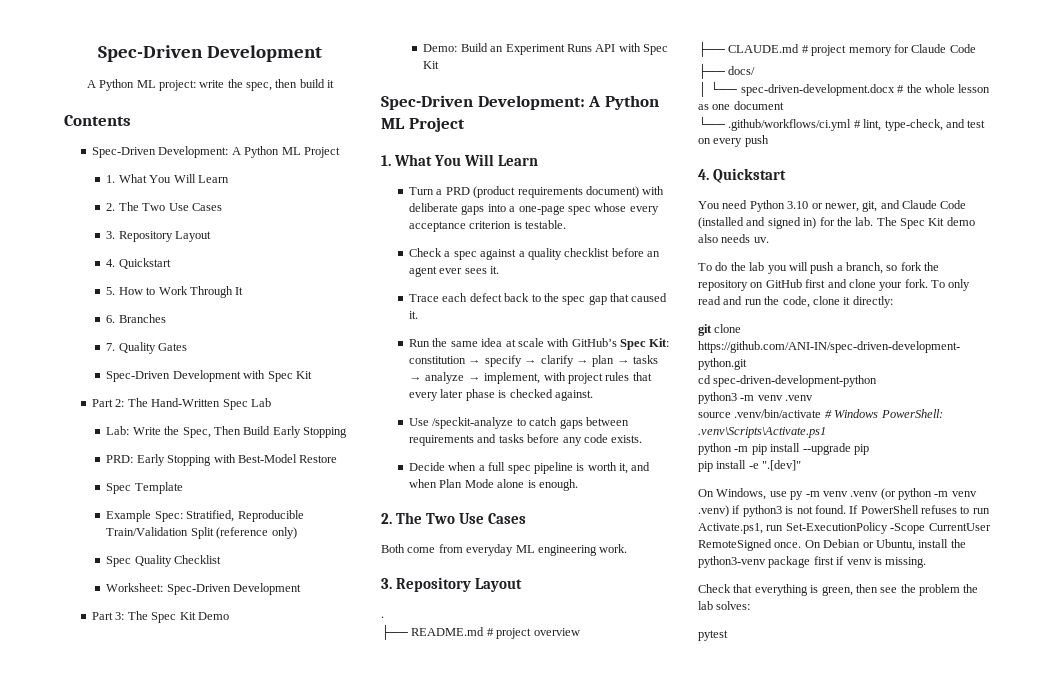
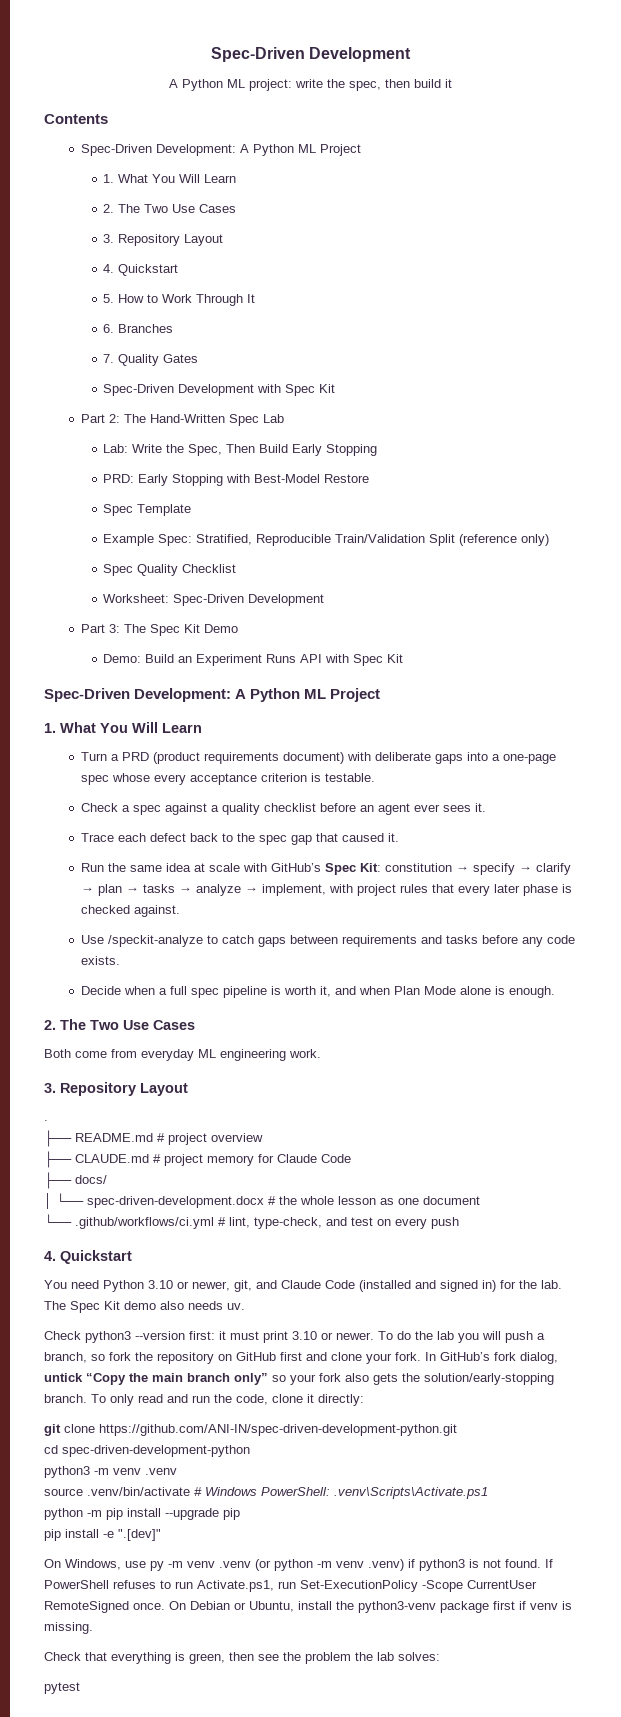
+ Check python3 --version first: it must print 3.10 or newer.
+ In GitHub’s fork dialog, untick “Copy the main branch only” so your fork also gets the solution/early-stopping branch.

